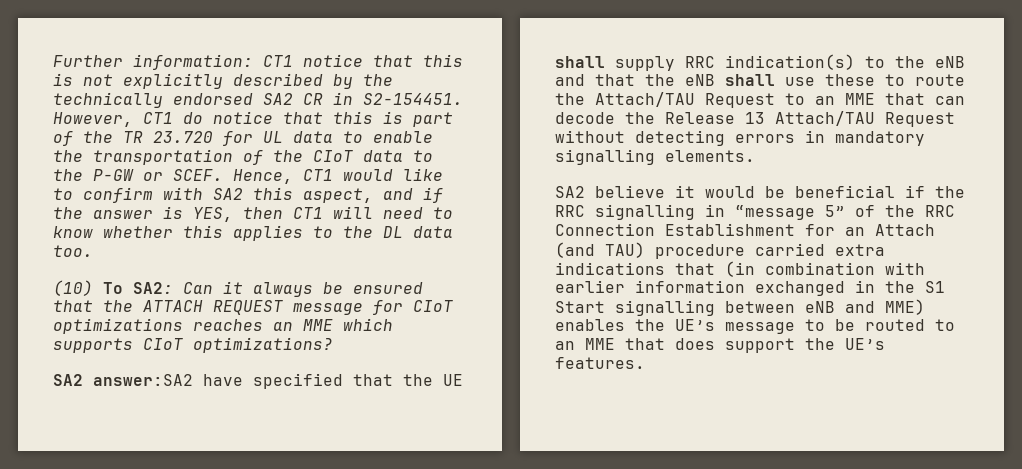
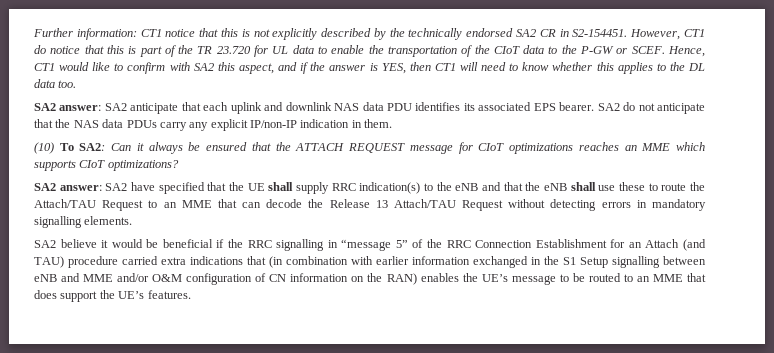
+ SA2 answer: SA2 anticipate that each uplink and downlink NAS data PDU identifies its associated EPS bearer. SA2 do not anticipate that the NAS data PDUs carry any explicit IP/non-IP indication in them.
- SA2 answer:SA2 have specified that the UE shall supply RRC indication(s) to the eNB and that the eNB shall use these to route the Attach/TAU Request to an MME that can decode the Release 13 Attach/TAU Request without detecting errors in mandatory signalling elements.
+ SA2 answer: SA2 have specified that the UE shall supply RRC indication(s) to the eNB and that the eNB shall use these to route the Attach/TAU Request to an MME that can decode the Release 13 Attach/TAU Request without detecting errors in mandatory signalling elements.
- SA2 believe it would be beneficial if the RRC signalling in “message 5” of the RRC Connection Establishment for an Attach (and TAU) procedure carried extra indications that (in combination with earlier information exchanged in the S1 Start signalling between eNB and MME) enables the UE’s message to be routed to an MME that does support the UE’s features.
+ SA2 believe it would be beneficial if the RRC signalling in “message 5” of the RRC Connection Establishment for an Attach (and TAU) procedure carried extra indications that (in combination with earlier information exchanged in the S1 Setup signalling between eNB and MME and/or O&M configuration of CN information on the RAN) enables the UE’s message to be routed to an MME that does support the UE’s features.

